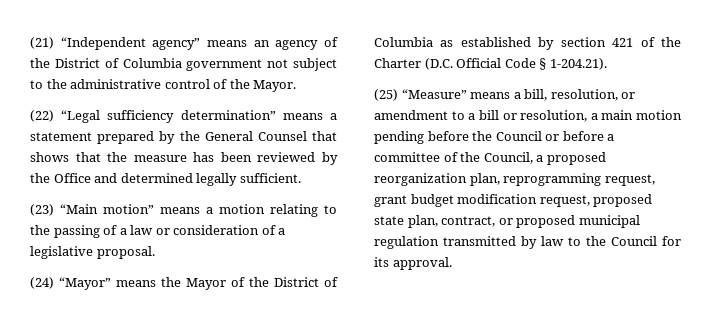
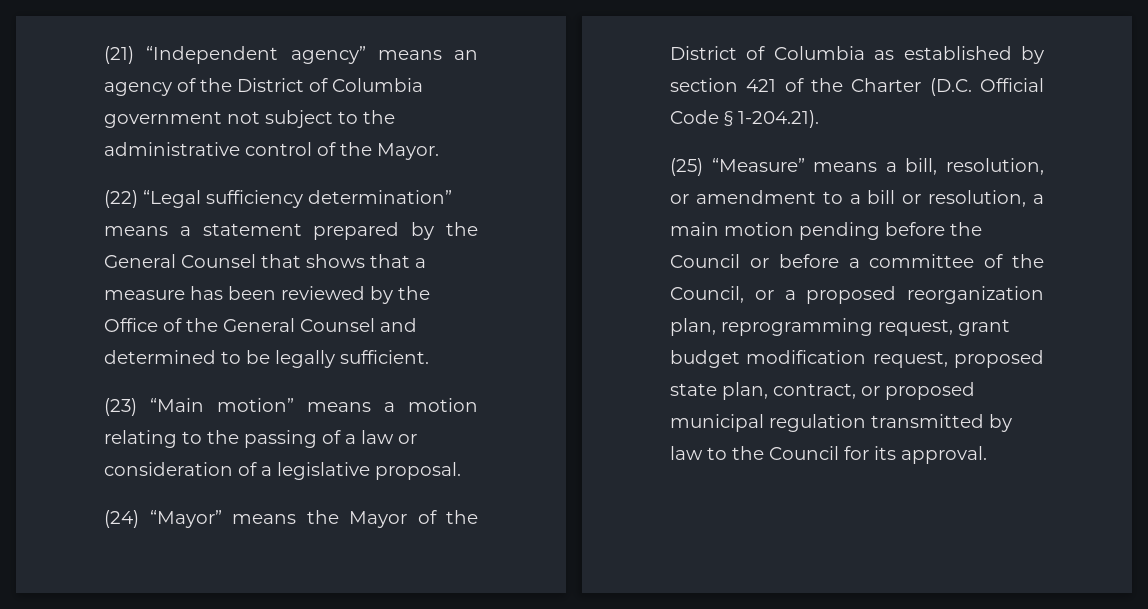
- (22) “Legal sufficiency determination” means a statement prepared by the General Counsel that shows that the measure has been reviewed by the Office and determined legally sufficient.
+ (22) “Legal sufficiency determination” means a statement prepared by the General Counsel that shows that a measure has been reviewed by the Office of the General Counsel and determined to be legally sufficient.
- (25) “Measure” means a bill, resolution, or amendment to a bill or resolution, a main motion pending before the Council or before a committee of the Council, a proposed reorganization plan, reprogramming request, grant budget modification request, proposed state plan, contract, or proposed municipal regulation transmitted by law to the Council for its approval.
+ (25) “Measure” means a bill, resolution, or amendment to a bill or resolution, a main motion pending before the Council or before a committee of the Council, or a proposed reorganization plan, reprogramming request, grant budget modification request, proposed state plan, contract, or proposed municipal regulation transmitted by law to the Council for its approval.

